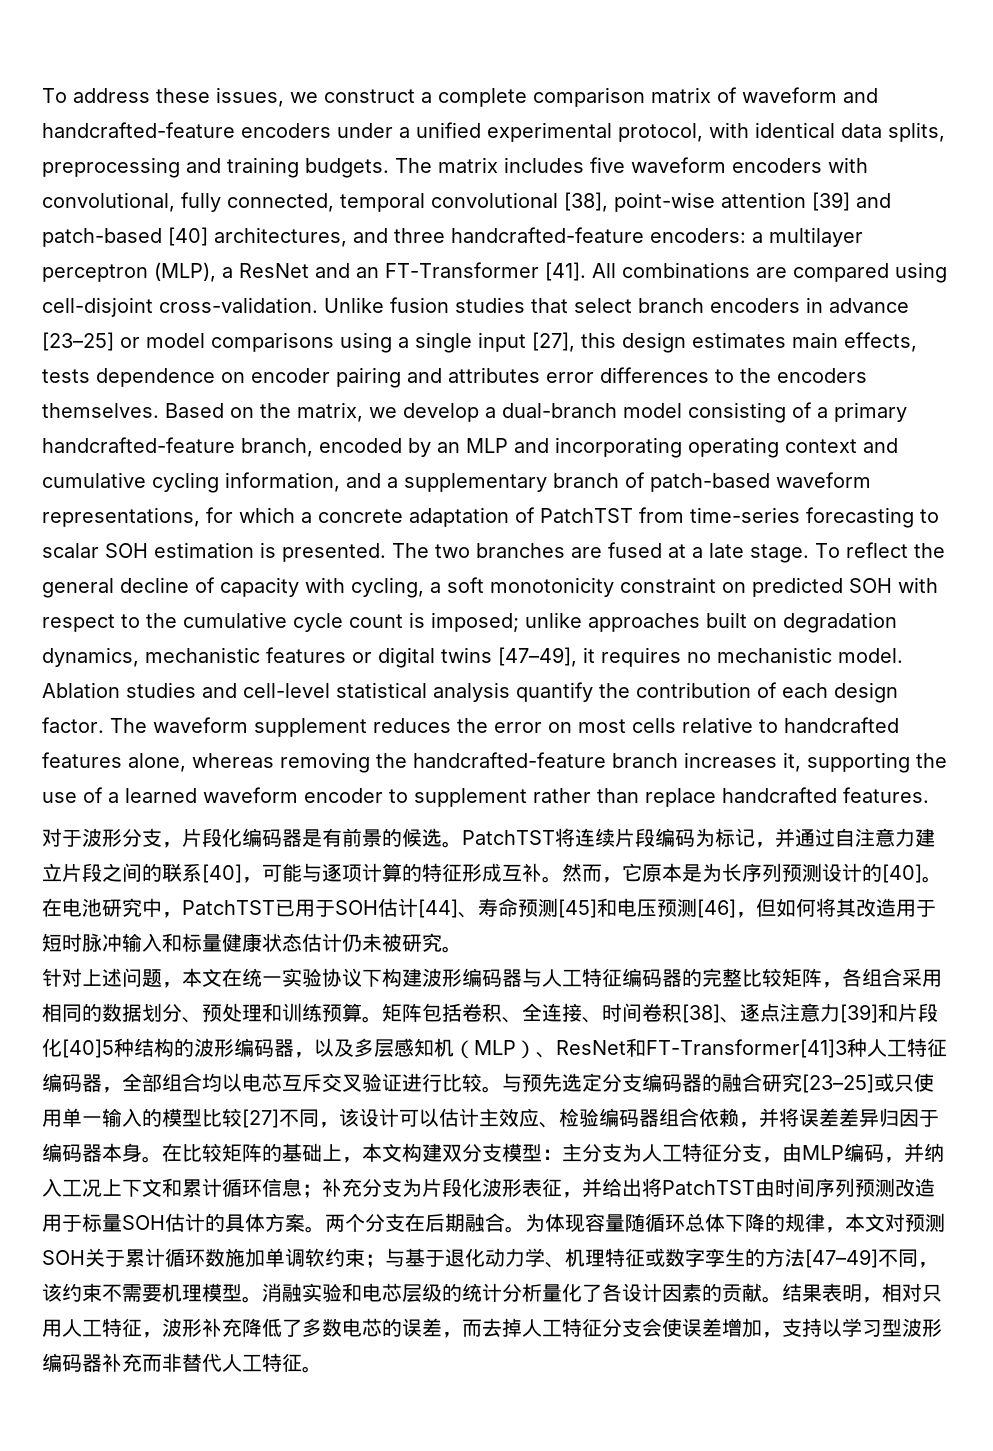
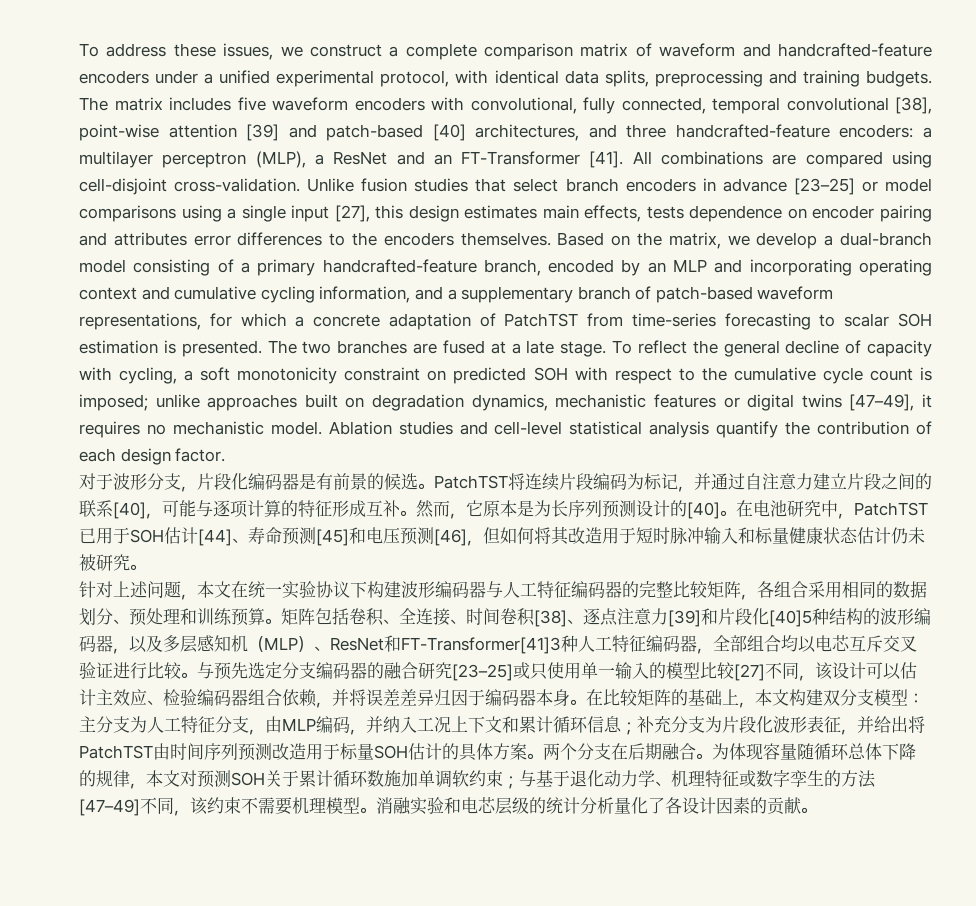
- The waveform supplement reduces the error on most cells relative to handcrafted features alone, whereas removing the handcrafted-feature branch increases it, supporting the use of a learned waveform encoder to supplement rather than replace handcrafted features.
- 结果表明，相对只用人工特征，波形补充降低了多数电芯的误差，而去掉人工特征分支会使误差增加，支持以学习型波形编码器补充而非替代人工特征。

